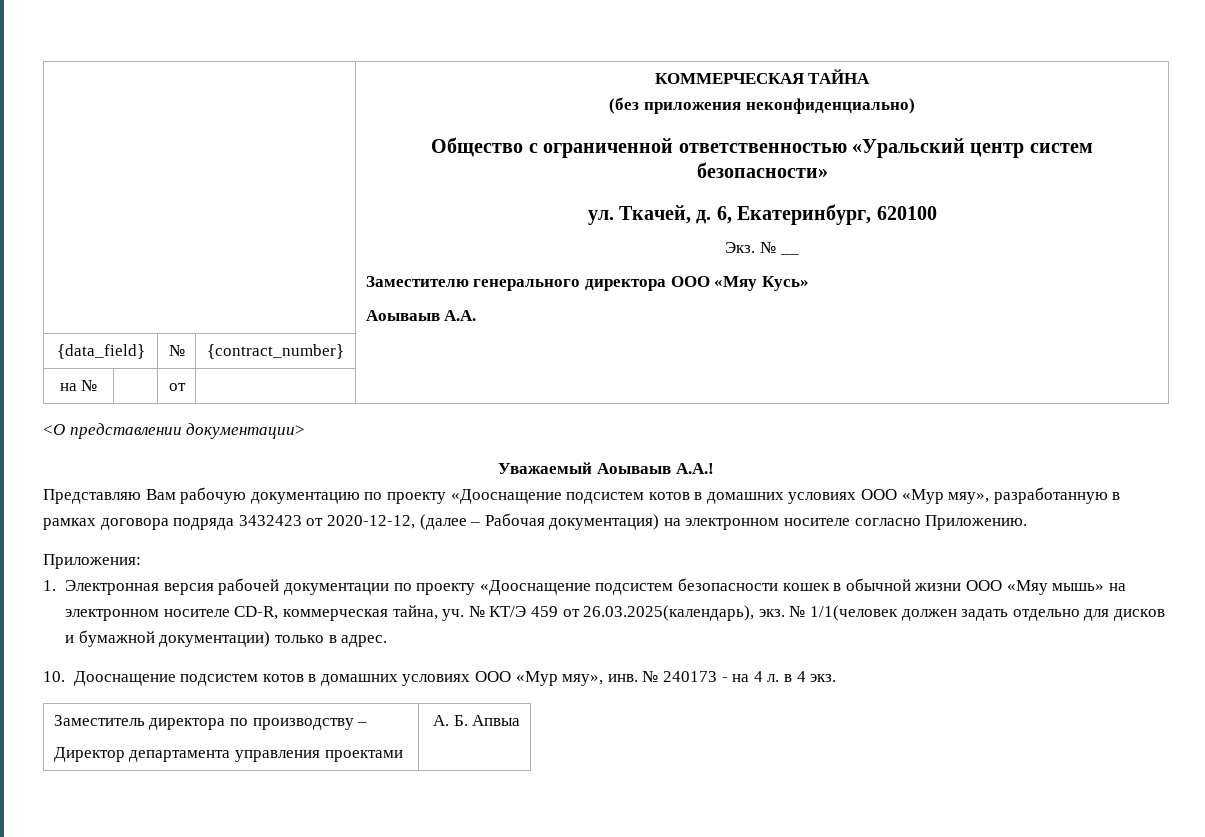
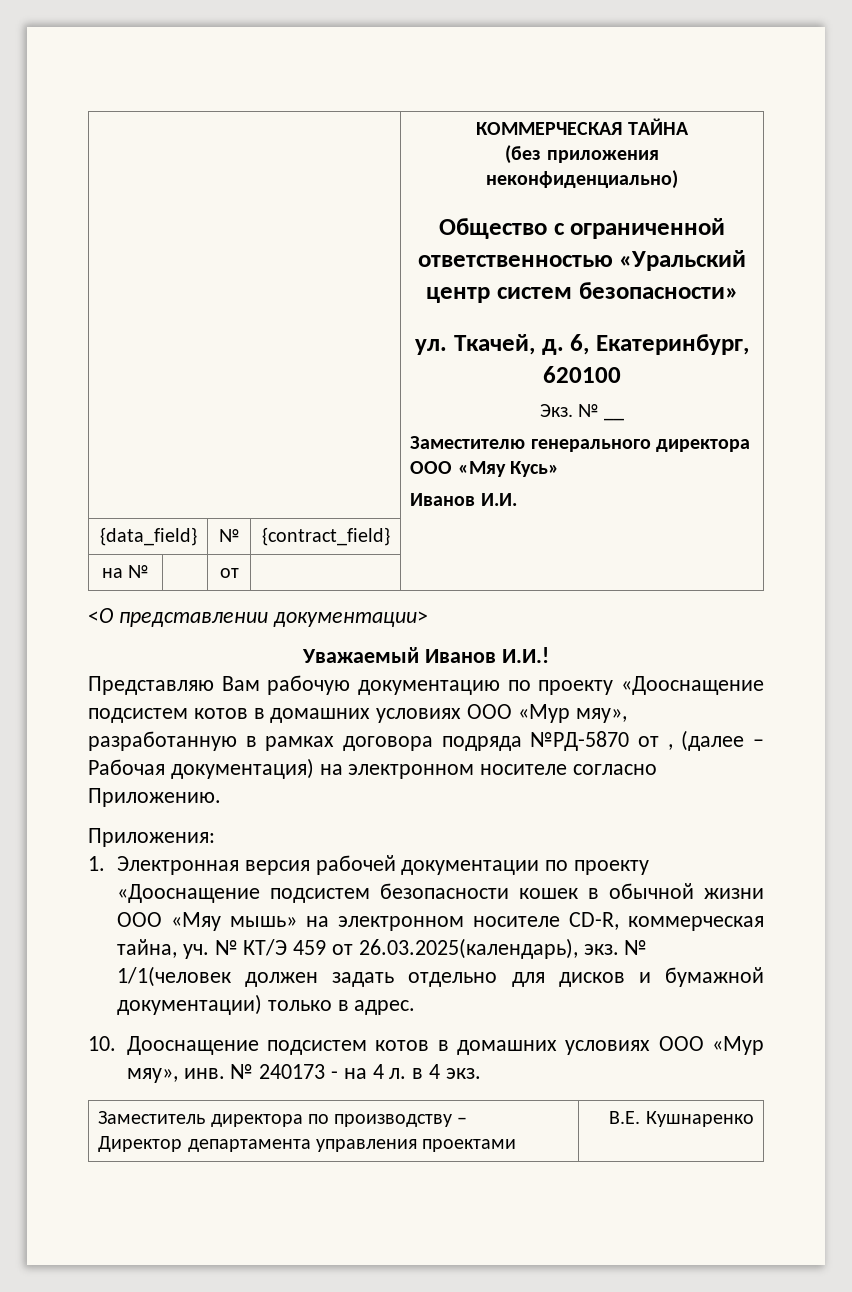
  | КОММЕРЧЕСКАЯ ТАЙНА
  (без приложения неконфиденциально)
  Общество с ограниченной ответственностью «Уральский центр систем безопасности»
  ул. Ткачей, д. 6, Екатеринбург, 620100
  Экз. № __
  Заместителю генерального директора ООО «Мяу Кусь»
- Аоываыв А.А.
+ Иванов И.И.
- {data_field} | № | {contract_number} |
+ {data_field} | № | {contract_field} |
- Уважаемый Аоываыв А.А.!
+ Уважаемый Иванов И.И.!
- Представляю Вам рабочую документацию по проекту «Дооснащение подсистем котов в домашних условиях ООО «Мур мяу», разработанную в рамках договора подряда 3432423 от 2020-12-12, (далее – Рабочая документация) на электронном носителе согласно Приложению.
+ Представляю Вам рабочую документацию по проекту «Дооснащение подсистем котов в домашних условиях ООО «Мур мяу», разработанную в рамках договора подряда №РД-5870 от , (далее – Рабочая документация) на электронном носителе согласно Приложению.
  Заместитель директора по производству –
- Директор департамента управления проектами | А. Б. Апвыа
+ Директор департамента управления проектами | В.Е. Кушнаренко

